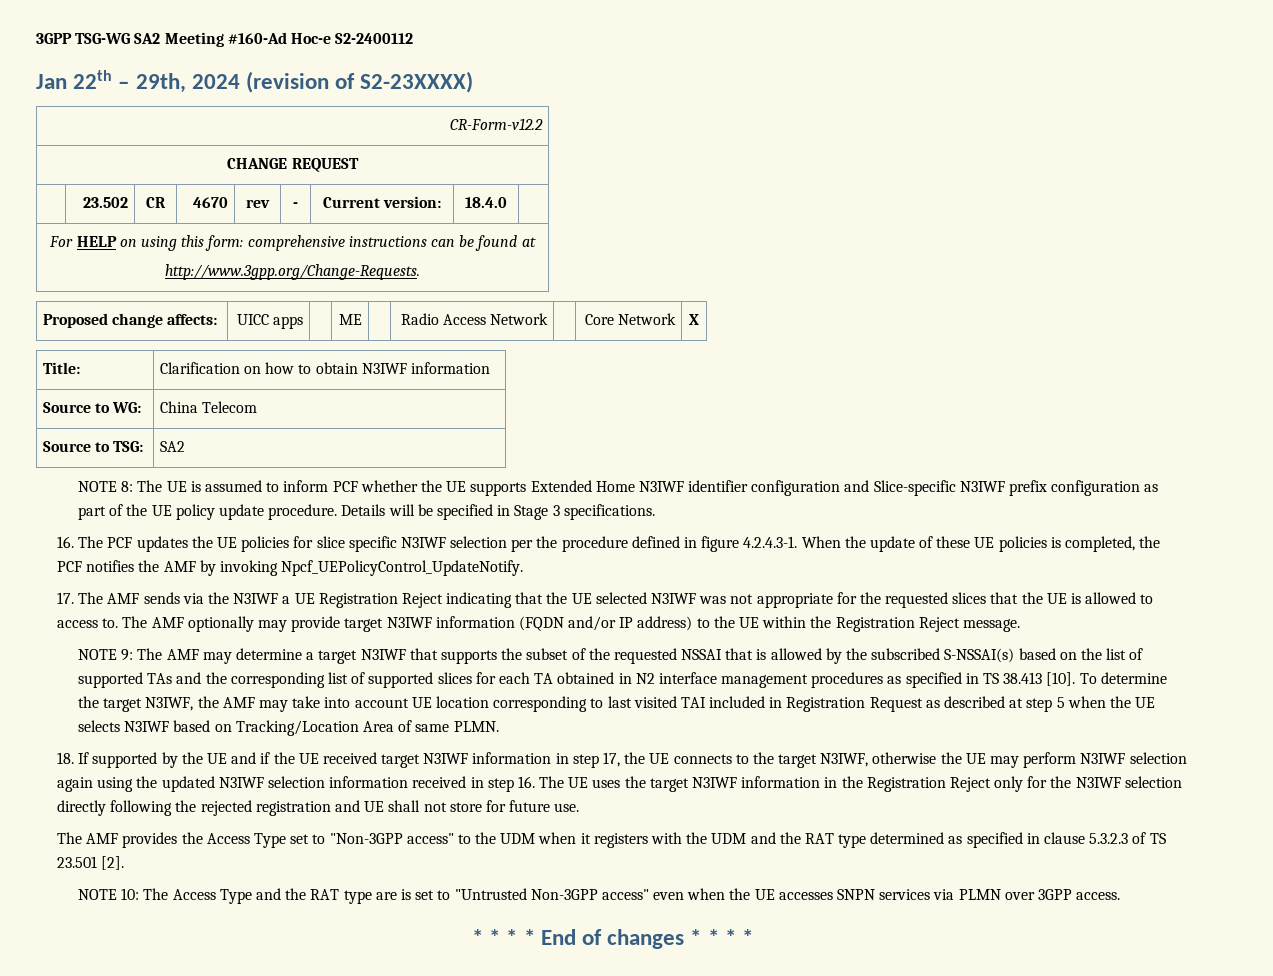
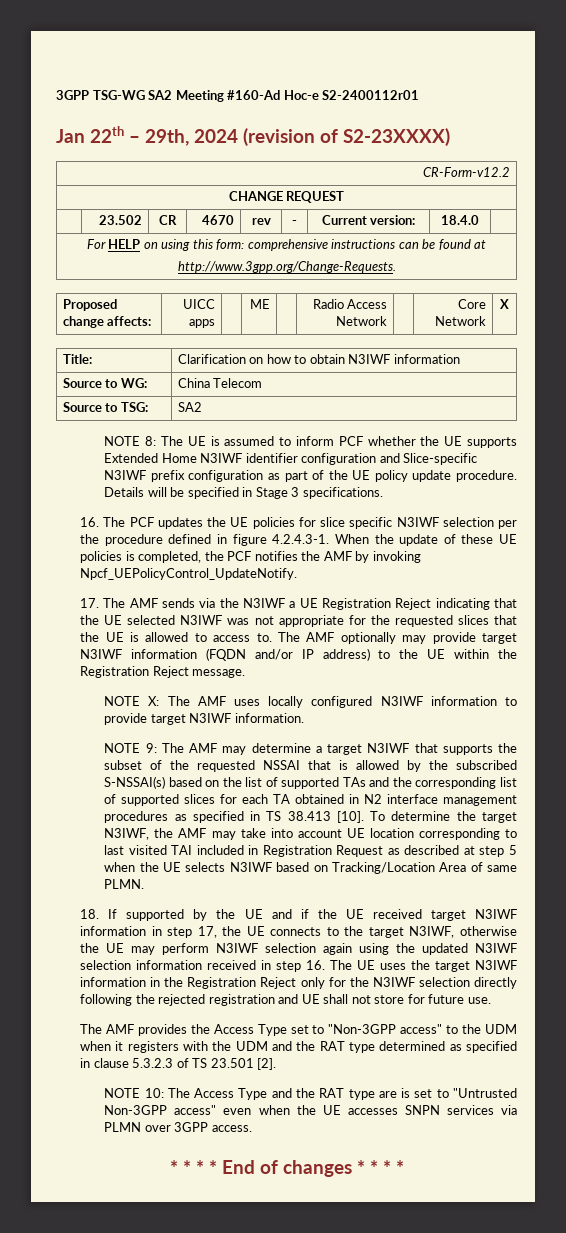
- 3GPP TSG-WG SA2 Meeting #160-Ad Hoc-e S2-2400112
+ 3GPP TSG-WG SA2 Meeting #160-Ad Hoc-e S2-2400112r01
+ NOTE X: The AMF uses locally configured N3IWF information to provide target N3IWF information.

